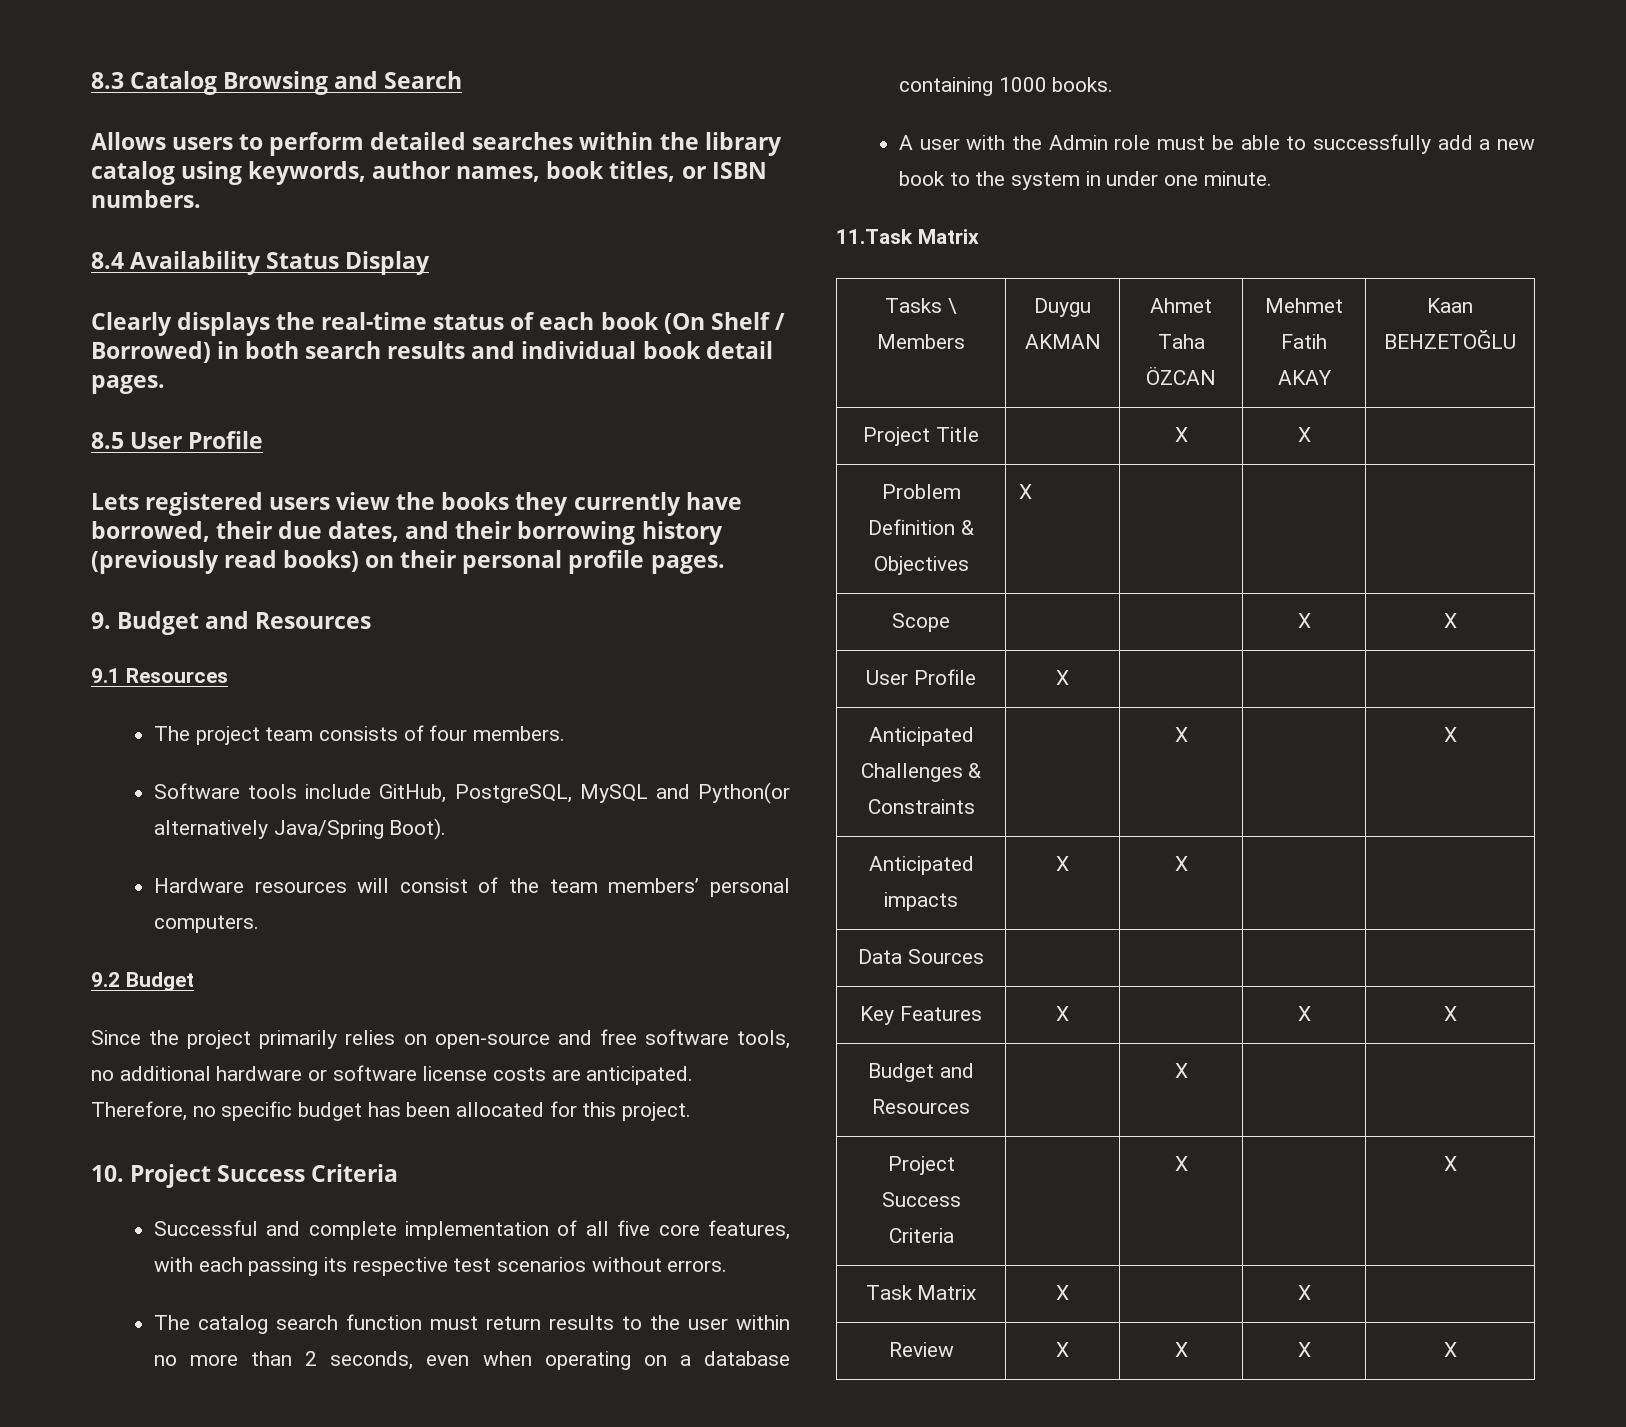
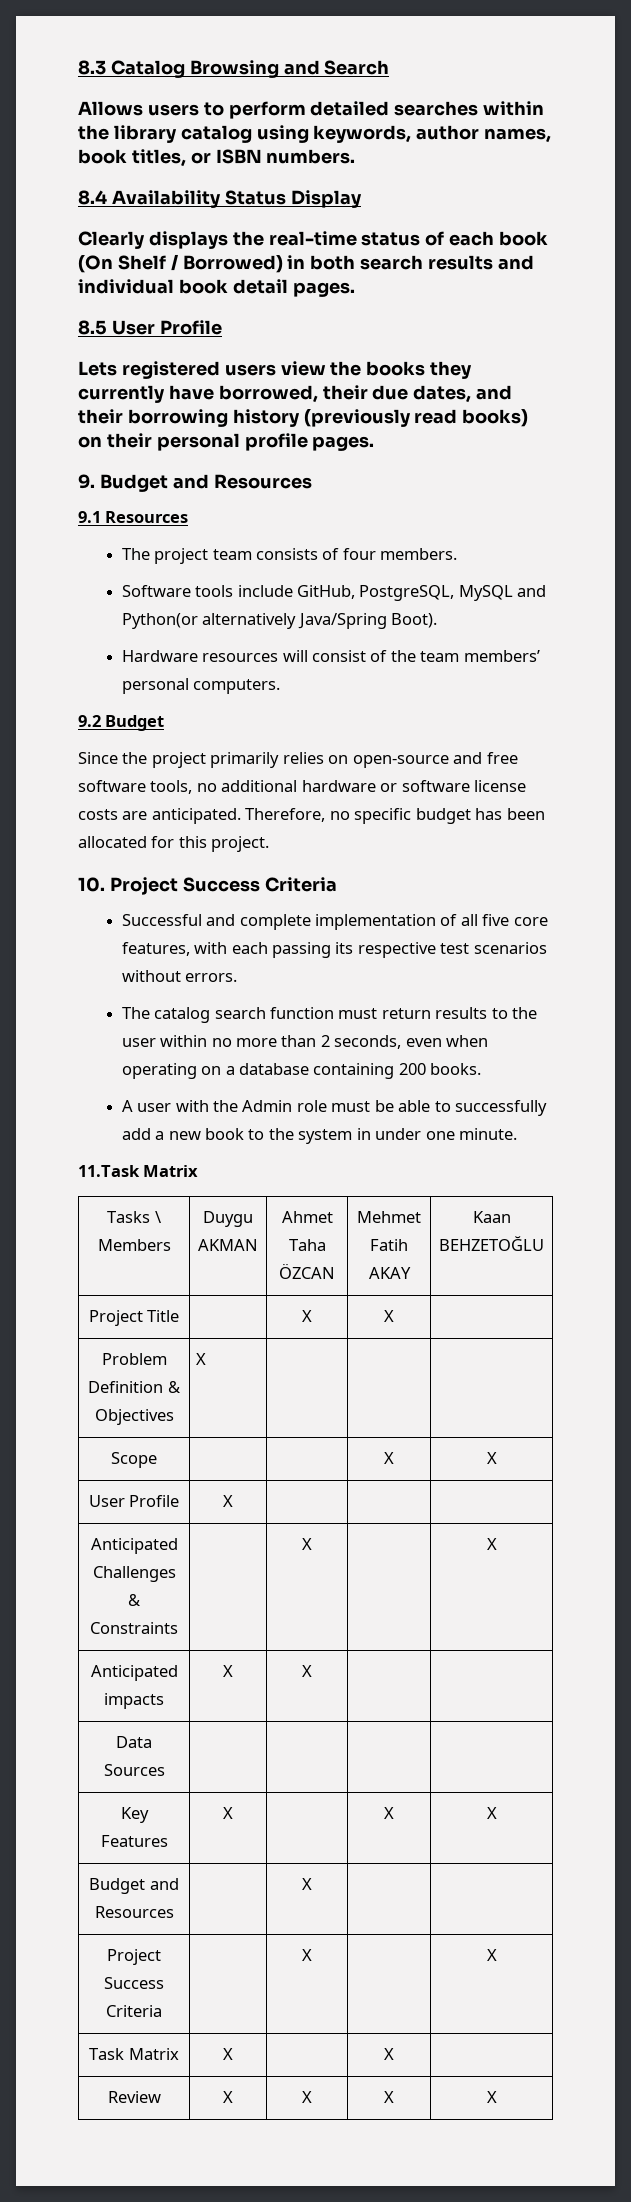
- The catalog search function must return results to the user within no more than 2 seconds, even when operating on a database containing 1000 books.
+ The catalog search function must return results to the user within no more than 2 seconds, even when operating on a database containing 200 books.

